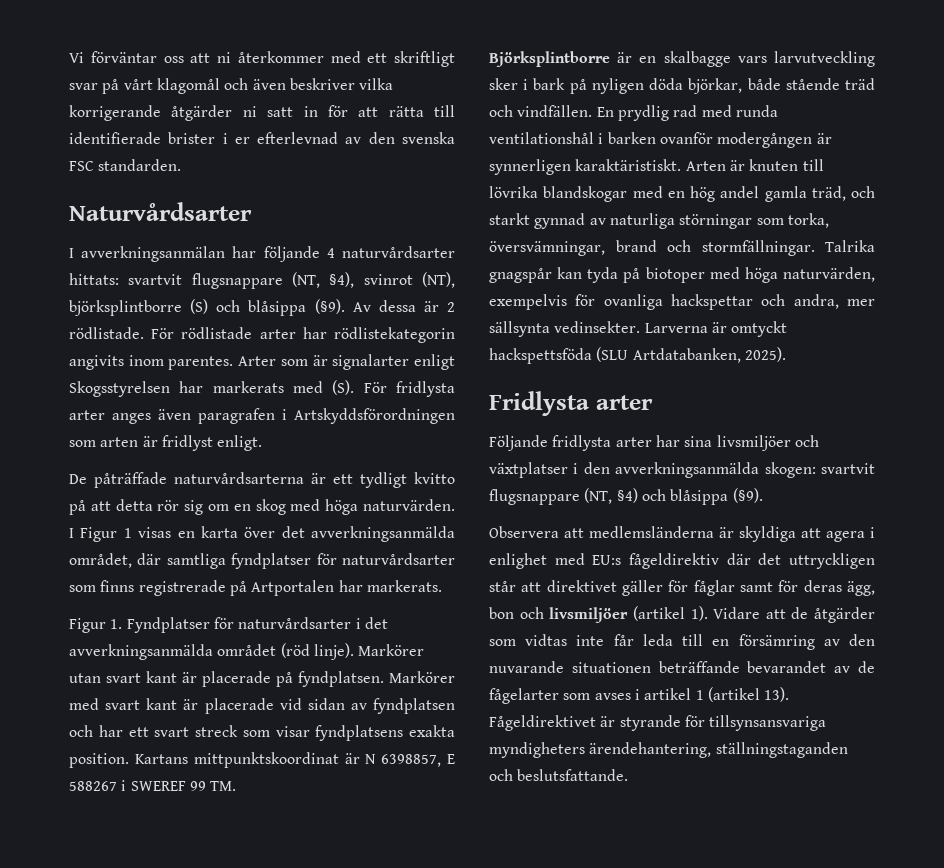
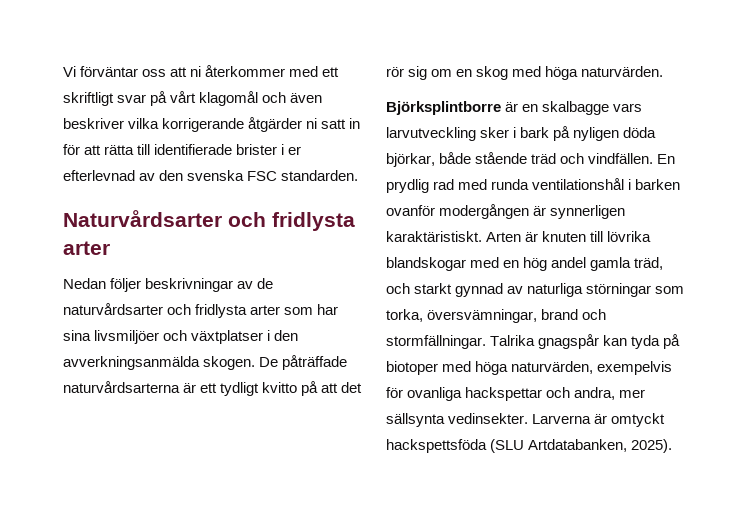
- Naturvårdsarter
- I avverkningsanmälan har följande 4 naturvårdsarter hittats: svartvit flugsnappare (NT, §4), svinrot (NT), björksplintborre (S) och blåsippa (§9). Av dessa är 2 rödlistade. För rödlistade arter har rödlistekategorin angivits inom parentes. Arter som är signalarter enligt Skogsstyrelsen har markerats med (S). För fridlysta arter anges även paragrafen i Artskyddsförordningen som arten är fridlyst enligt.
- De påträffade naturvårdsarterna är ett tydligt kvitto på att detta rör sig om en skog med höga naturvärden. I Figur 1 visas en karta över det avverkningsanmälda området, där samtliga fyndplatser för naturvårdsarter som finns registrerade på Artportalen har markerats.
- Figur 1. Fyndplatser för naturvårdsarter i det avverkningsanmälda området (röd linje). Markörer utan svart kant är placerade på fyndplatsen. Markörer med svart kant är placerade vid sidan av fyndplatsen och har ett svart streck som visar fyndplatsens exakta position. Kartans mittpunktskoordinat är N 6398857, E 588267 i SWEREF 99 TM.
+ Naturvårdsarter och fridlysta arter
+ Nedan följer beskrivningar av de naturvårdsarter och fridlysta arter som har sina livsmiljöer och växtplatser i den avverkningsanmälda skogen. De påträffade naturvårdsarterna är ett tydligt kvitto på att det rör sig om en skog med höga naturvärden.
- Fridlysta arter
- Följande fridlysta arter har sina livsmiljöer och växtplatser i den avverkningsanmälda skogen: svartvit flugsnappare (NT, §4) och blåsippa (§9).
- Observera att medlemsländerna är skyldiga att agera i enlighet med EU:s fågeldirektiv där det uttryckligen står att direktivet gäller för fåglar samt för deras ägg, bon och livsmiljöer (artikel 1). Vidare att de åtgärder som vidtas inte får leda till en försämring av den nuvarande situationen beträffande bevarandet av de fågelarter som avses i artikel 1 (artikel 13). Fågeldirektivet är styrande för tillsynsansvariga myndigheters ärendehantering, ställningstaganden och beslutsfattande.

